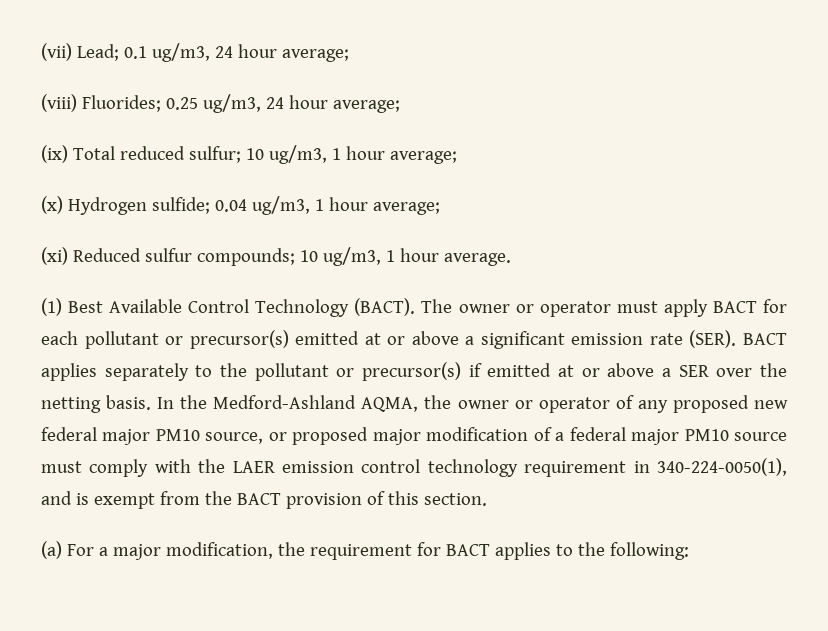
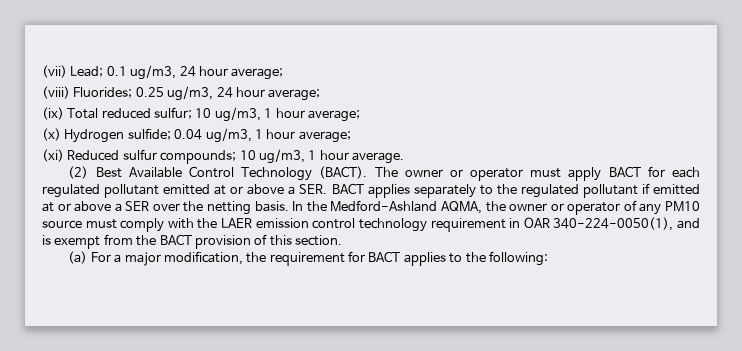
- (1) Best Available Control Technology (BACT).
+ (2) Best Available Control Technology (BACT).
- The owner or operator must apply BACT for each pollutant or precursor(s) emitted at or above a significant emission rate (SER). BACT applies separately to the pollutant or precursor(s) if emitted at or above a SER over the netting basis.
+ The owner or operator must apply BACT for each regulated pollutant emitted at or above a SER. BACT applies separately to the regulated pollutant if emitted at or above a SER over the netting basis.
- In the Medford-Ashland AQMA, the owner or operator of any proposed new federal major PM10 source, or proposed major modification of a federal major PM10 source must comply with the LAER emission control technology requirement in 340-224-0050(1), and is exempt from the BACT provision of this section.
+ In the Medford-Ashland AQMA, the owner or operator of any PM10 source must comply with the LAER emission control technology requirement in OAR 340-224-0050(1), and is exempt from the BACT provision of this section.

